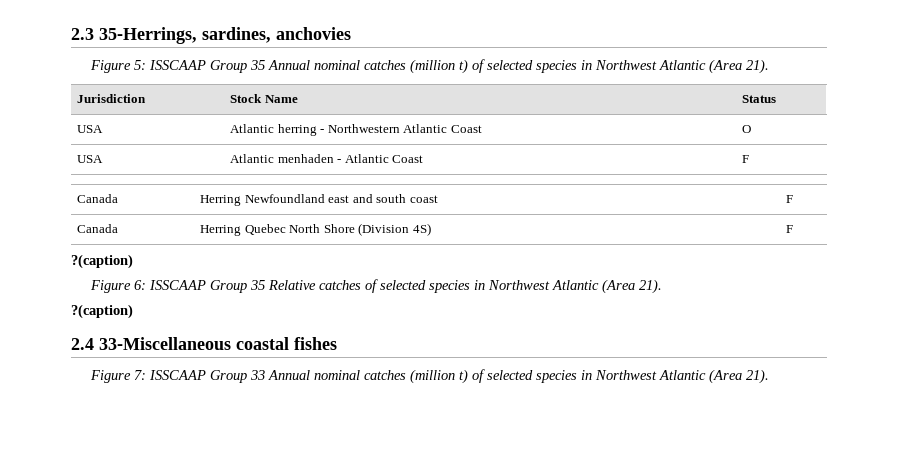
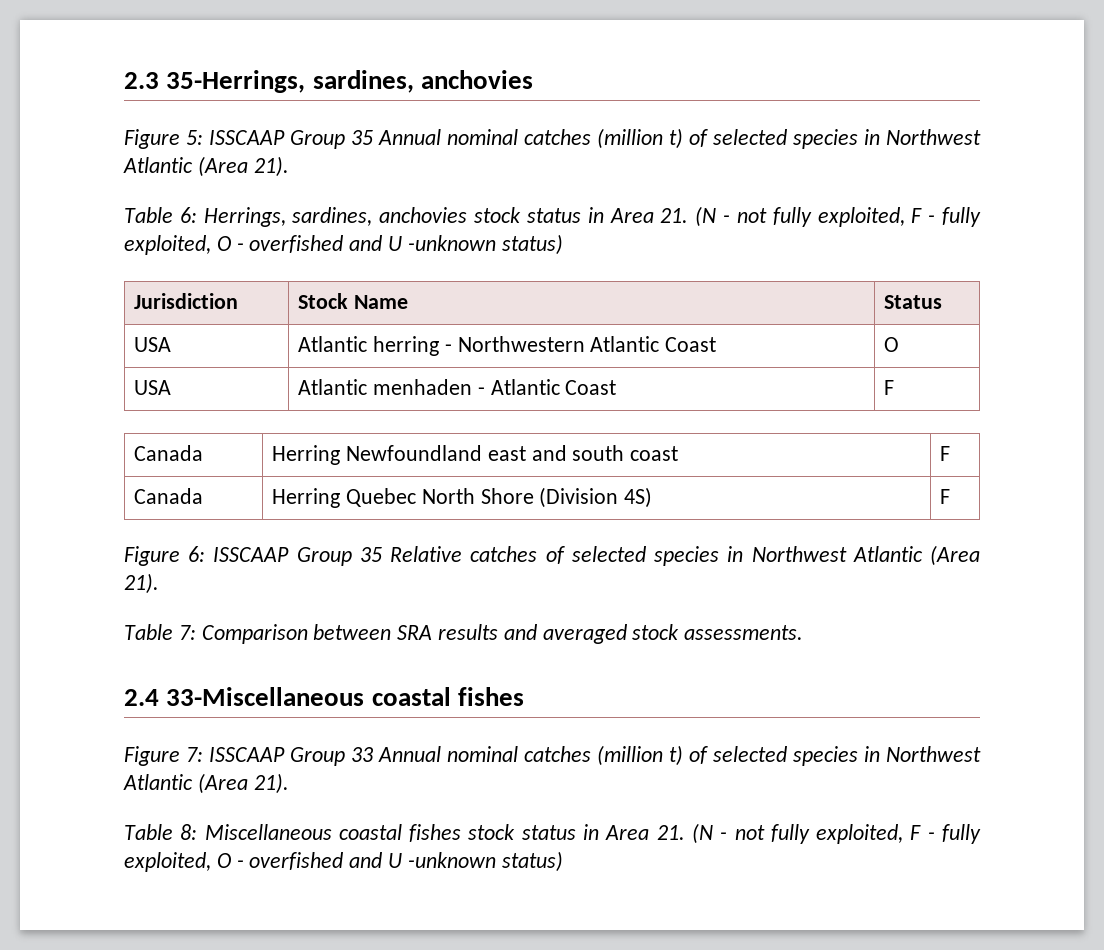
+ Table 6: Herrings, sardines, anchovies stock status in Area 21. (N - not fully exploited, F - fully exploited, O - overfished and U -unknown status)
  Canada | Herring Quebec North Shore (Division 4S) | F
- ?(caption)
  Figure 6: ISSCAAP Group 35 Relative catches of selected species in Northwest Atlantic (Area 21).
- ?(caption)
+ Table 7: Comparison between SRA results and averaged stock assessments.
+ Table 8: Miscellaneous coastal fishes stock status in Area 21. (N - not fully exploited, F - fully exploited, O - overfished and U -unknown status)

